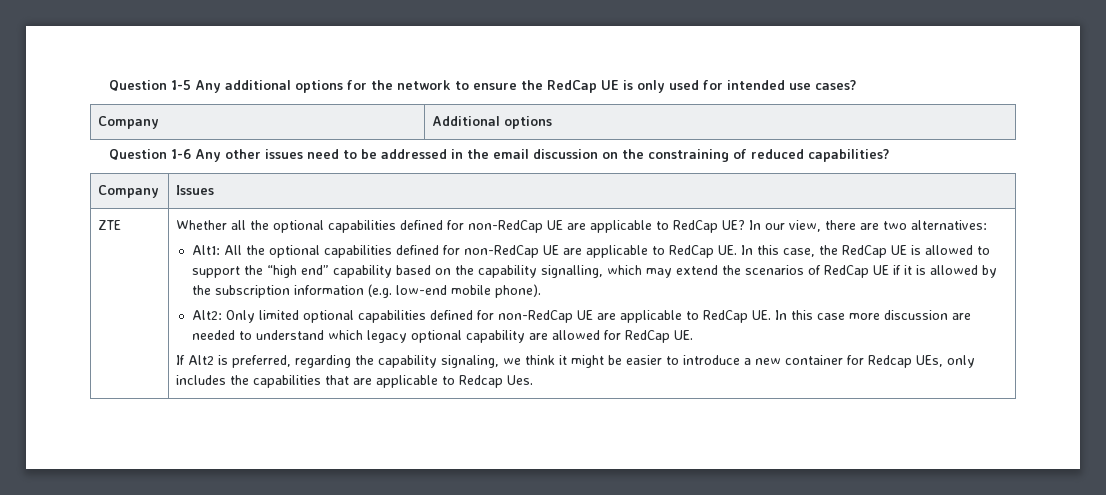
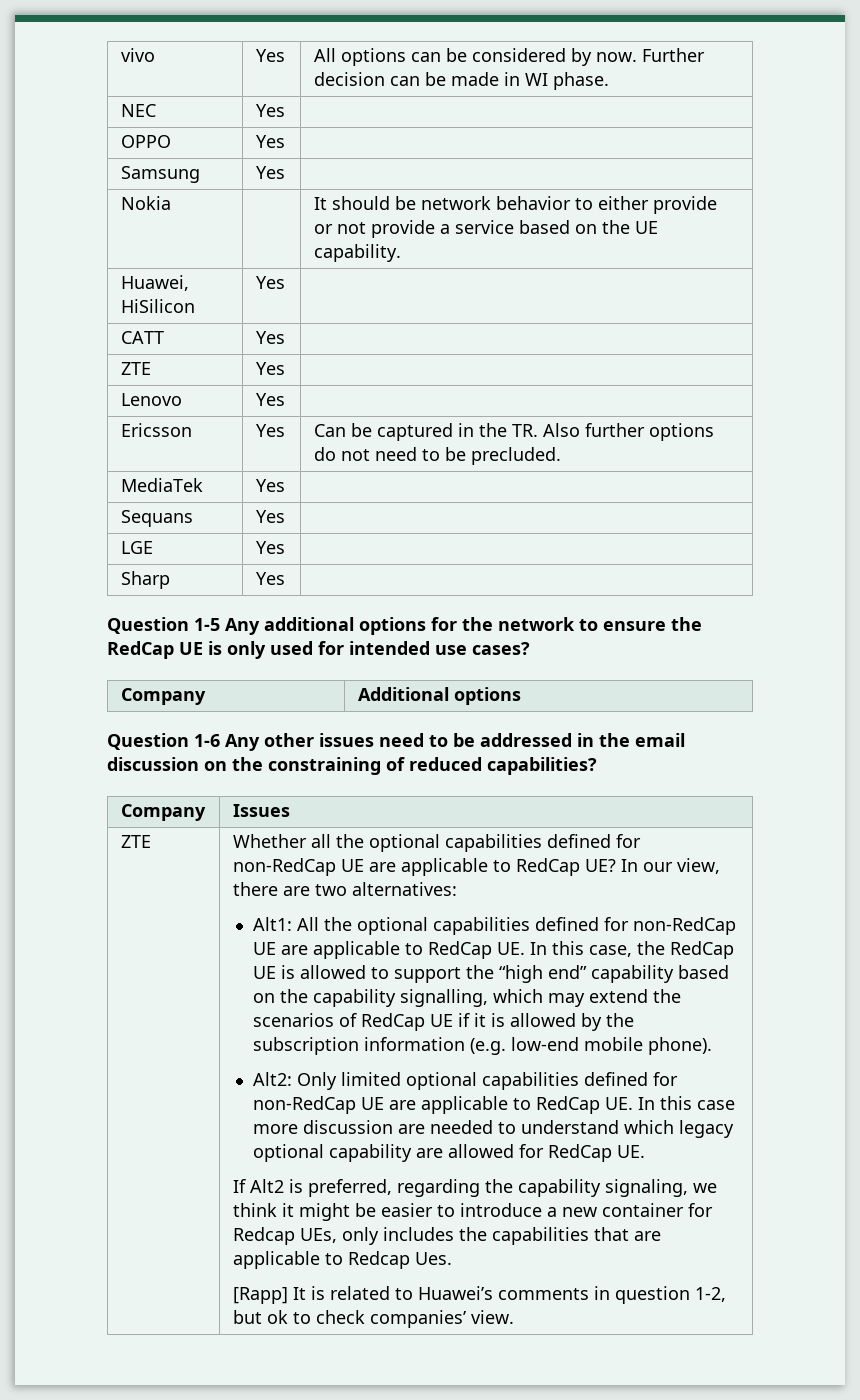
+ vivo | Yes | All options can be considered by now. Further decision can be made in WI phase.
+ NEC | Yes |
+ OPPO | Yes |
+ Samsung | Yes |
+ Nokia | | It should be network behavior to either provide or not provide a service based on the UE capability.
+ Huawei, HiSilicon | Yes |
+ CATT | Yes |
+ ZTE | Yes |
+ Lenovo | Yes |
+ Ericsson | Yes | Can be captured in the TR. Also further options do not need to be precluded.
+ MediaTek | Yes |
+ Sequans | Yes |
+ LGE | Yes |
+ Sharp | Yes |
+ [Rapp] It is related to Huawei’s comments in question 1-2, but ok to check companies’ view.

